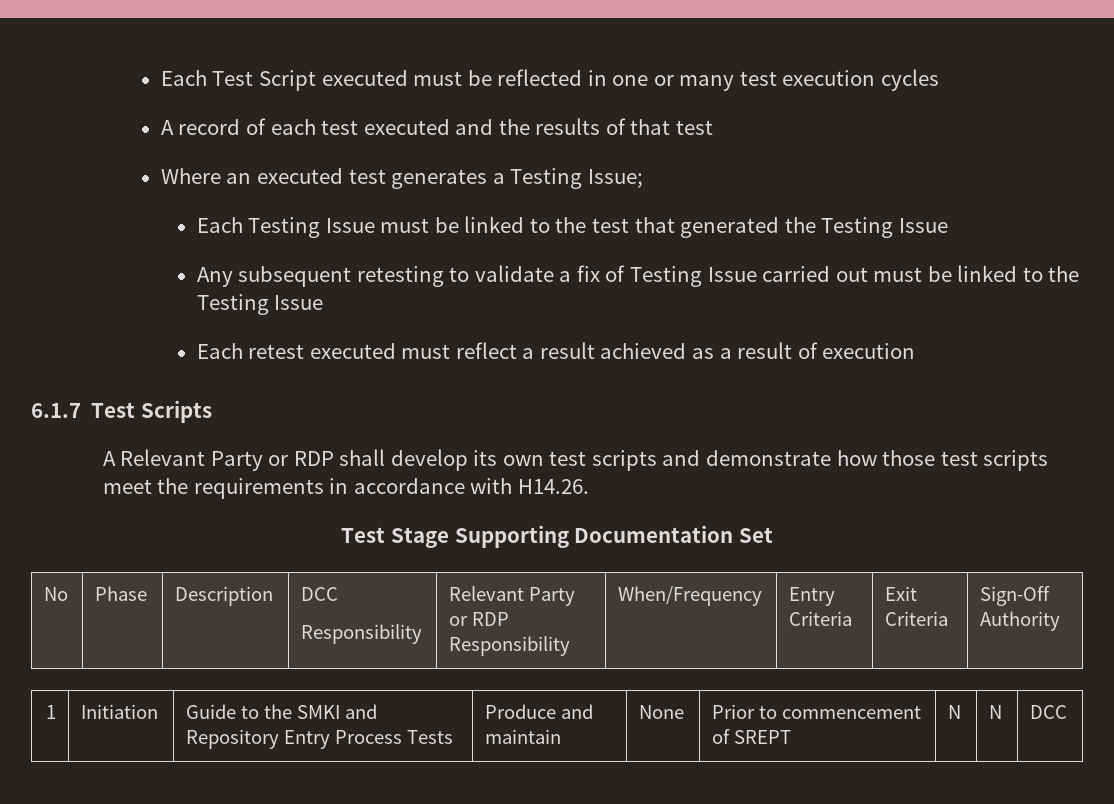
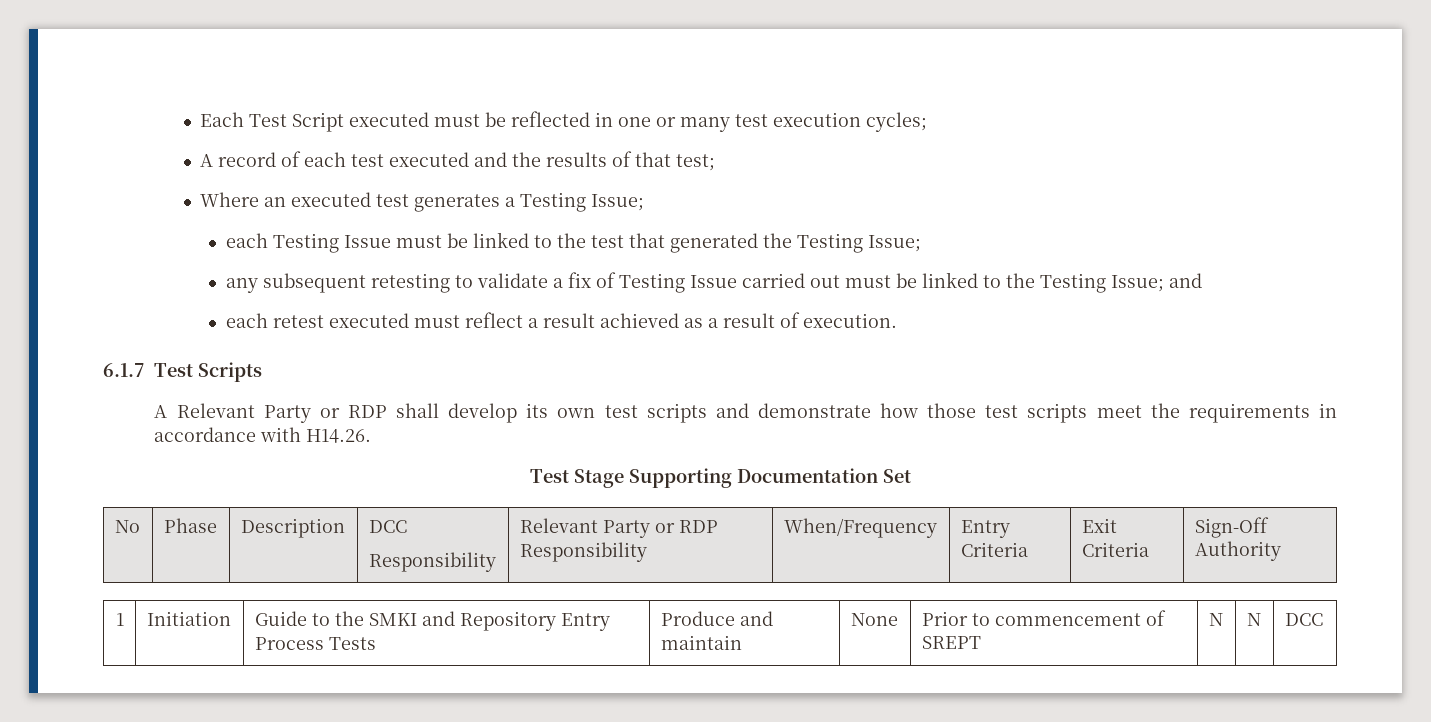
- Each Test Script executed must be reflected in one or many test execution cycles
+ Each Test Script executed must be reflected in one or many test execution cycles;
- A record of each test executed and the results of that test
+ A record of each test executed and the results of that test;
- Each Testing Issue must be linked to the test that generated the Testing Issue
- Any subsequent retesting to validate a fix of Testing Issue carried out must be linked to the Testing Issue
- Each retest executed must reflect a result achieved as a result of execution
+ each Testing Issue must be linked to the test that generated the Testing Issue;
+ any subsequent retesting to validate a fix of Testing Issue carried out must be linked to the Testing Issue; and
+ each retest executed must reflect a result achieved as a result of execution.

